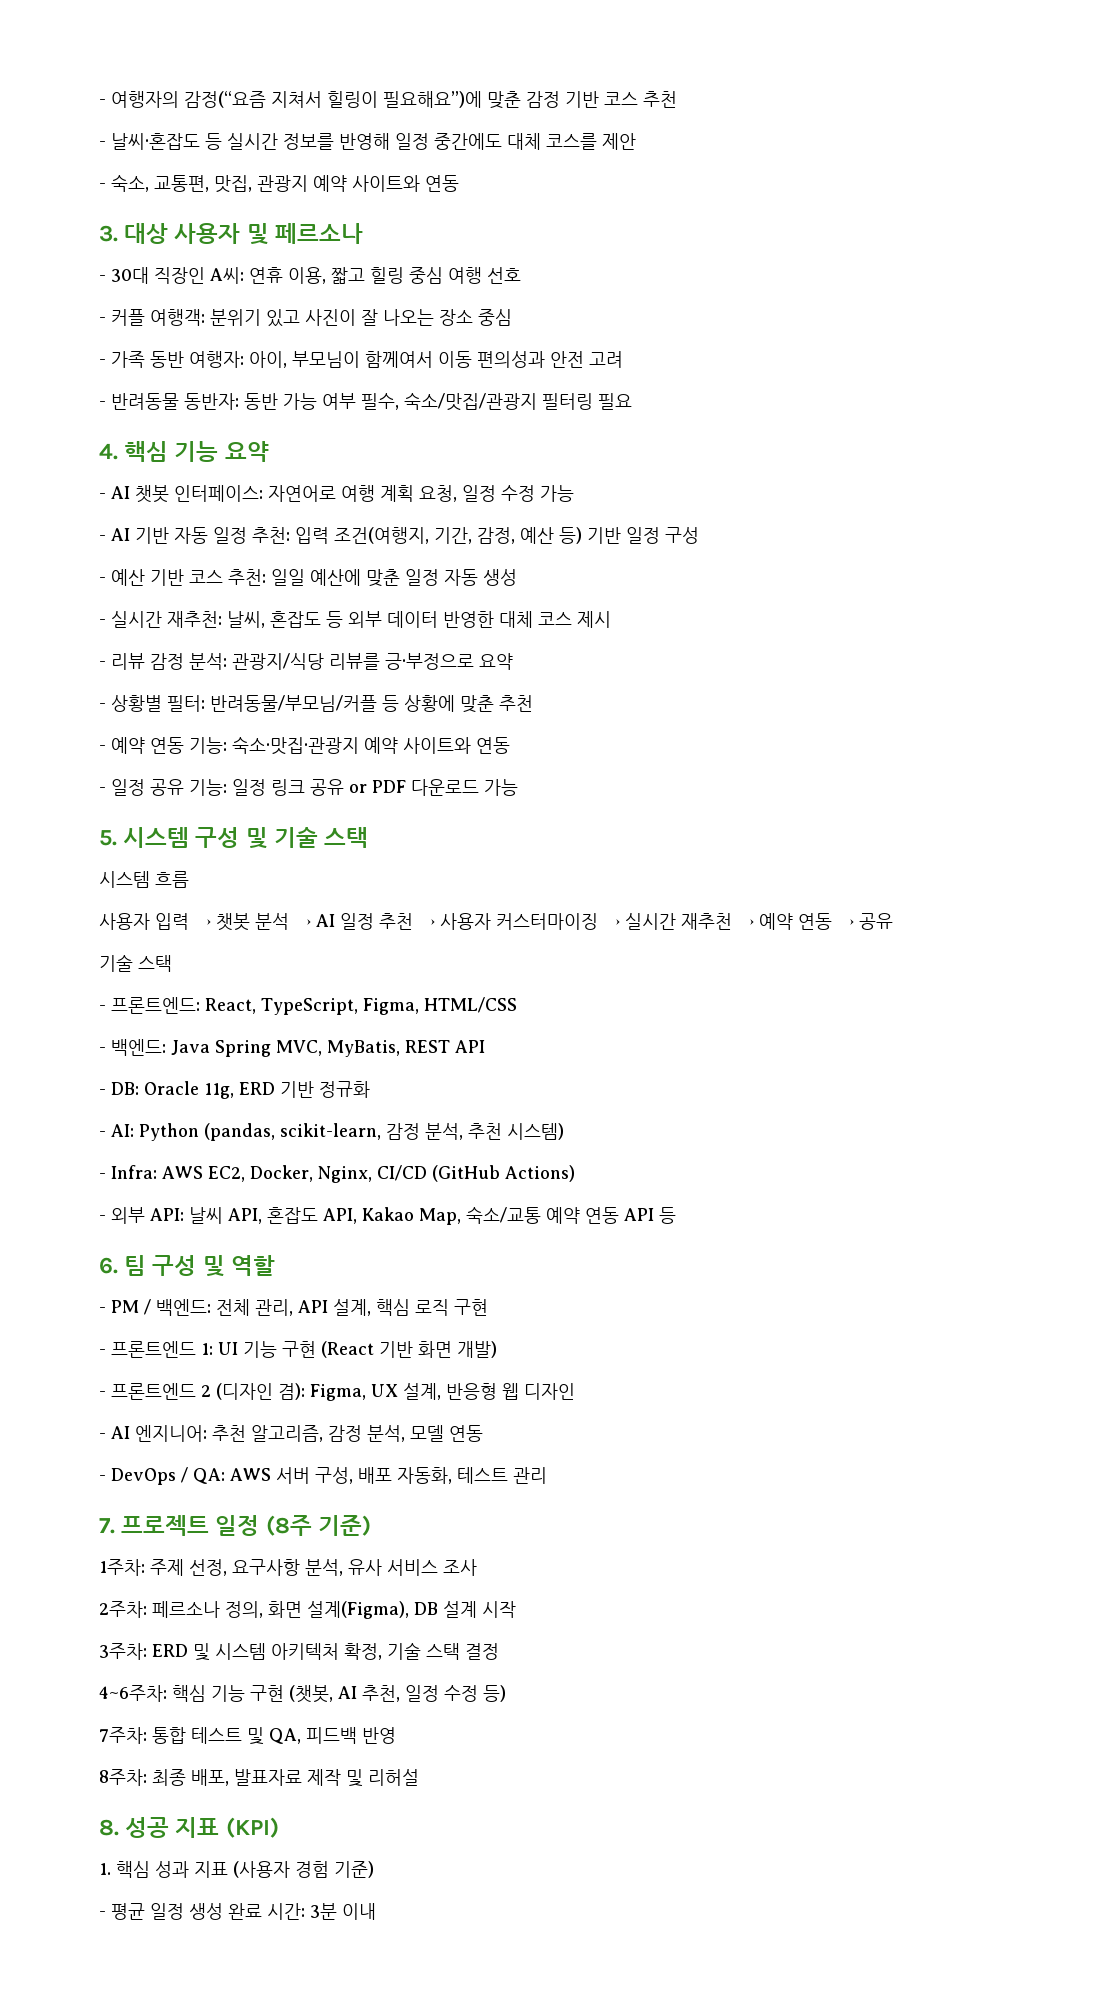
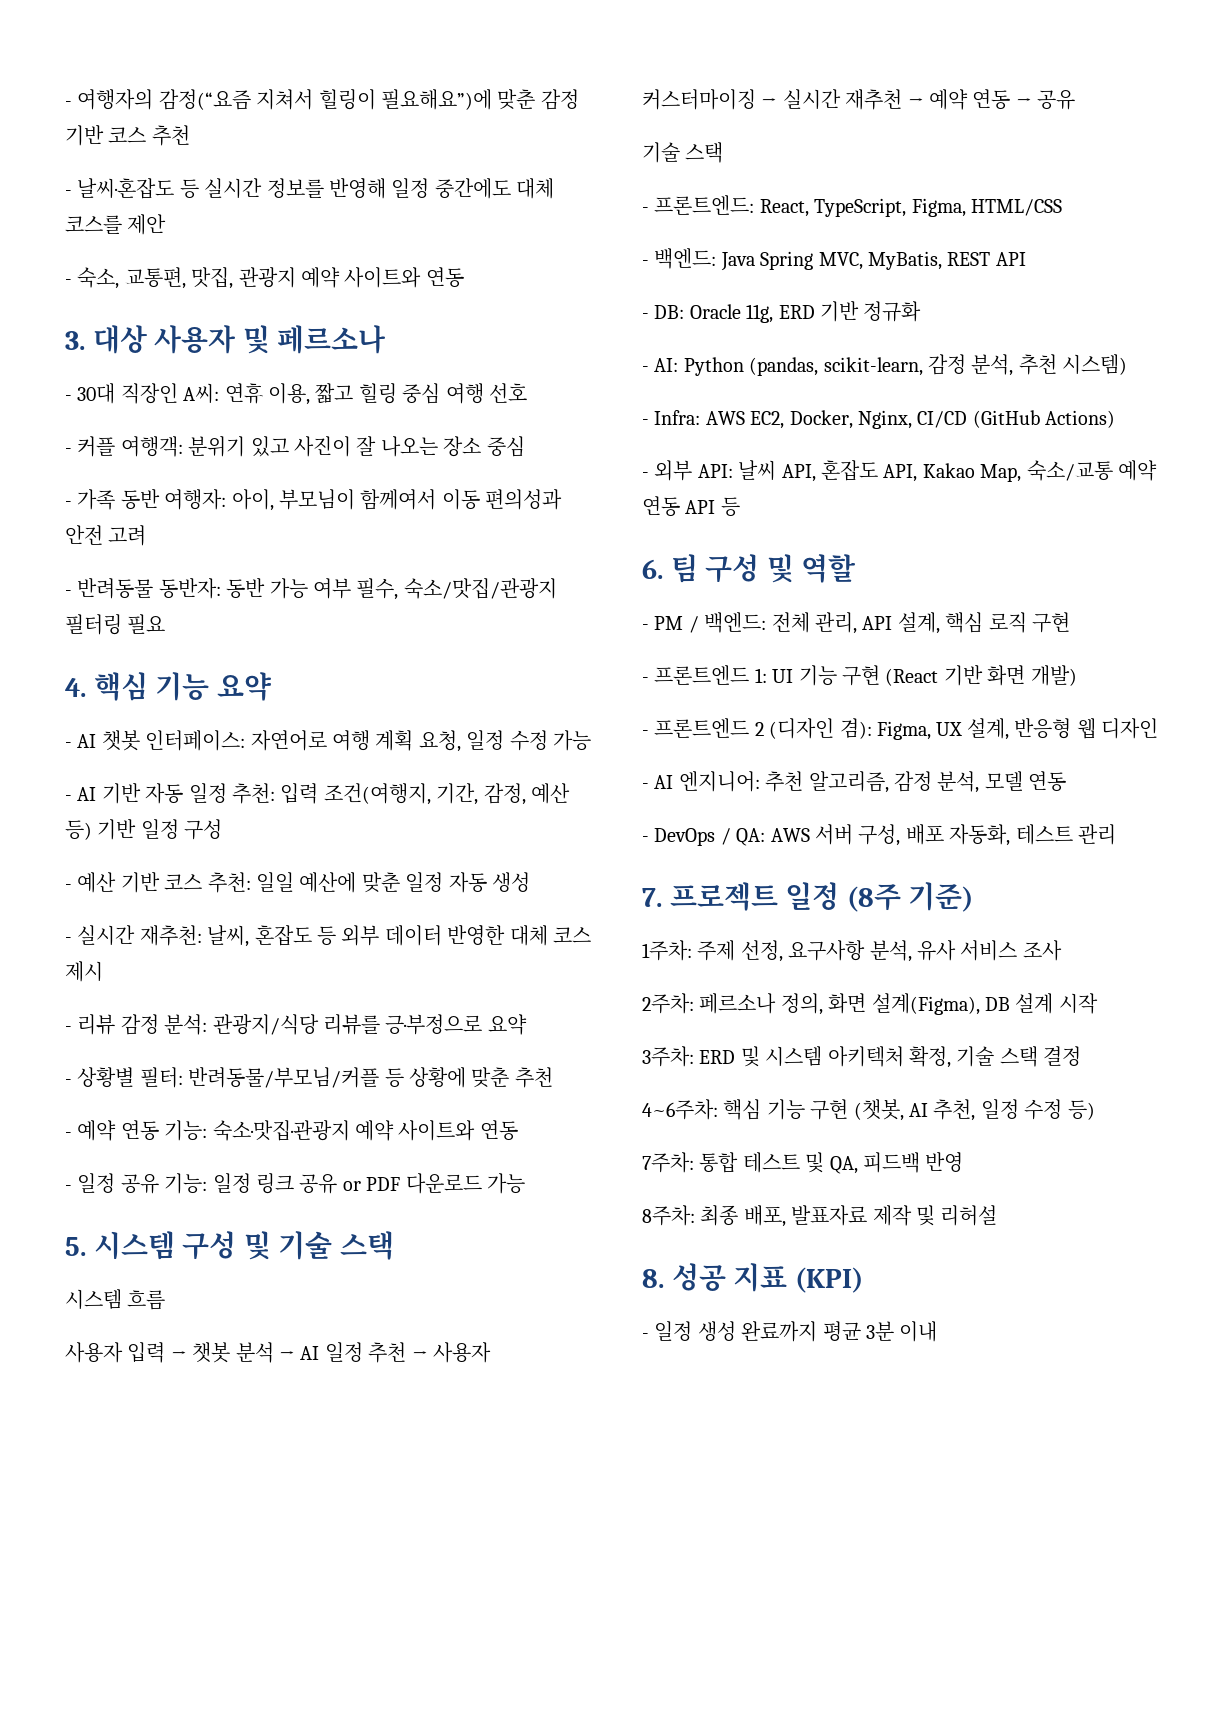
- 1. 핵심 성과 지표 (사용자 경험 기준)
- - 평균 일정 생성 완료 시간: 3분 이내
+ - 일정 생성 완료까지 평균 3분 이내

